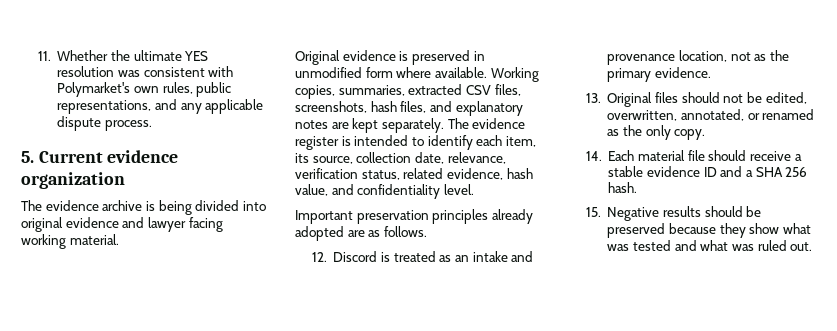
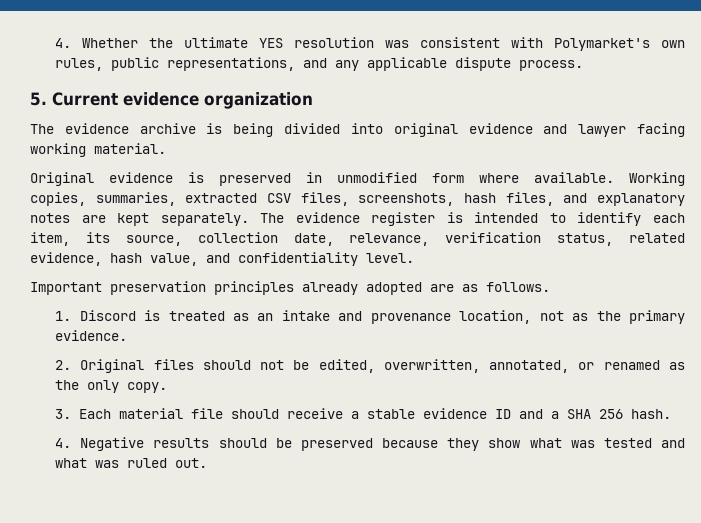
- 11. Whether the ultimate YES resolution was consistent with Polymarket's own rules, public representations, and any applicable dispute process.
+ 4. Whether the ultimate YES resolution was consistent with Polymarket's own rules, public representations, and any applicable dispute process.
- 12. Discord is treated as an intake and provenance location, not as the primary evidence.
+ 1. Discord is treated as an intake and provenance location, not as the primary evidence.
- 13. Original files should not be edited, overwritten, annotated, or renamed as the only copy.
+ 2. Original files should not be edited, overwritten, annotated, or renamed as the only copy.
- 14. Each material file should receive a stable evidence ID and a SHA 256 hash.
+ 3. Each material file should receive a stable evidence ID and a SHA 256 hash.
- 15. Negative results should be preserved because they show what was tested and what was ruled out.
+ 4. Negative results should be preserved because they show what was tested and what was ruled out.

